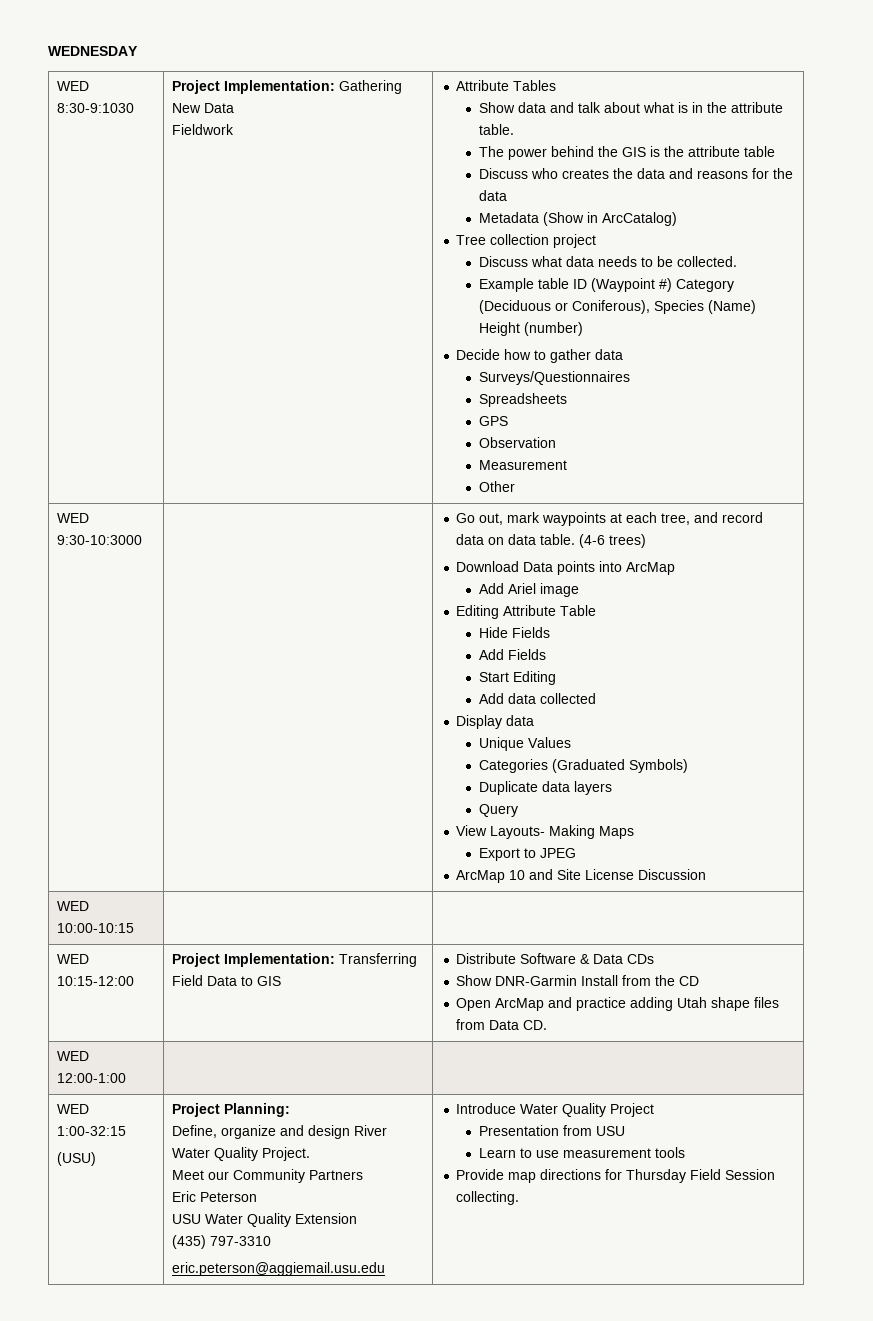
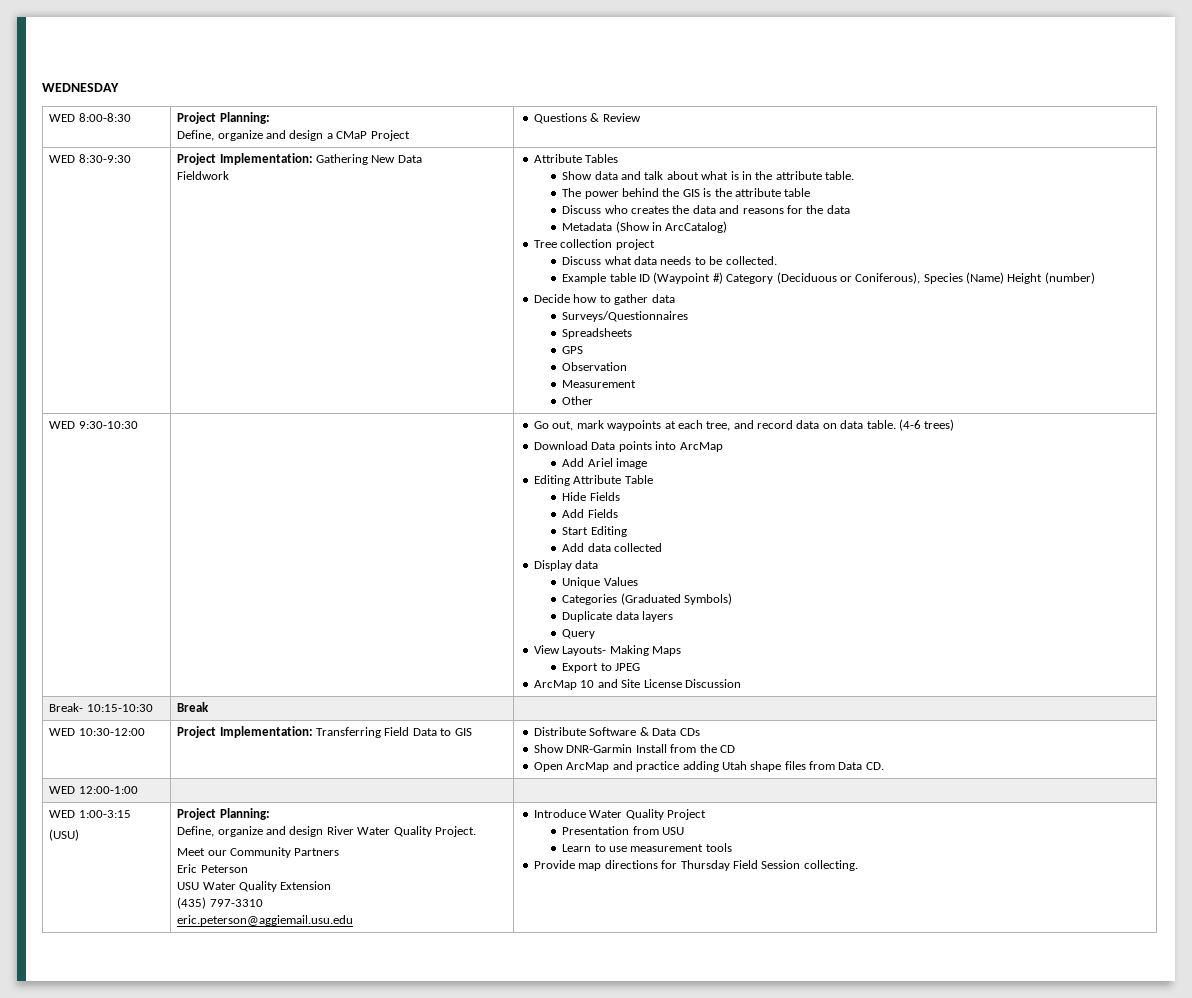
- WED 8:30-9:1030
+ WED 8:00-8:30 | Project Planning:
+ Define, organize and design a CMaP Project | Questions & Review
+ WED 8:30-9:30
- WED 9:30-10:3000
+ WED 9:30-10:30
- WED 10:00-10:15 | |
- WED 10:15-12:00 | Project Implementation: Transferring Field Data to GIS | Distribute Software & Data CDs
+ Break- 10:15-10:30 | Break |
+ WED 10:30-12:00 | Project Implementation: Transferring Field Data to GIS | Distribute Software & Data CDs
- WED 1:00-32:15
+ WED 1:00-3:15

